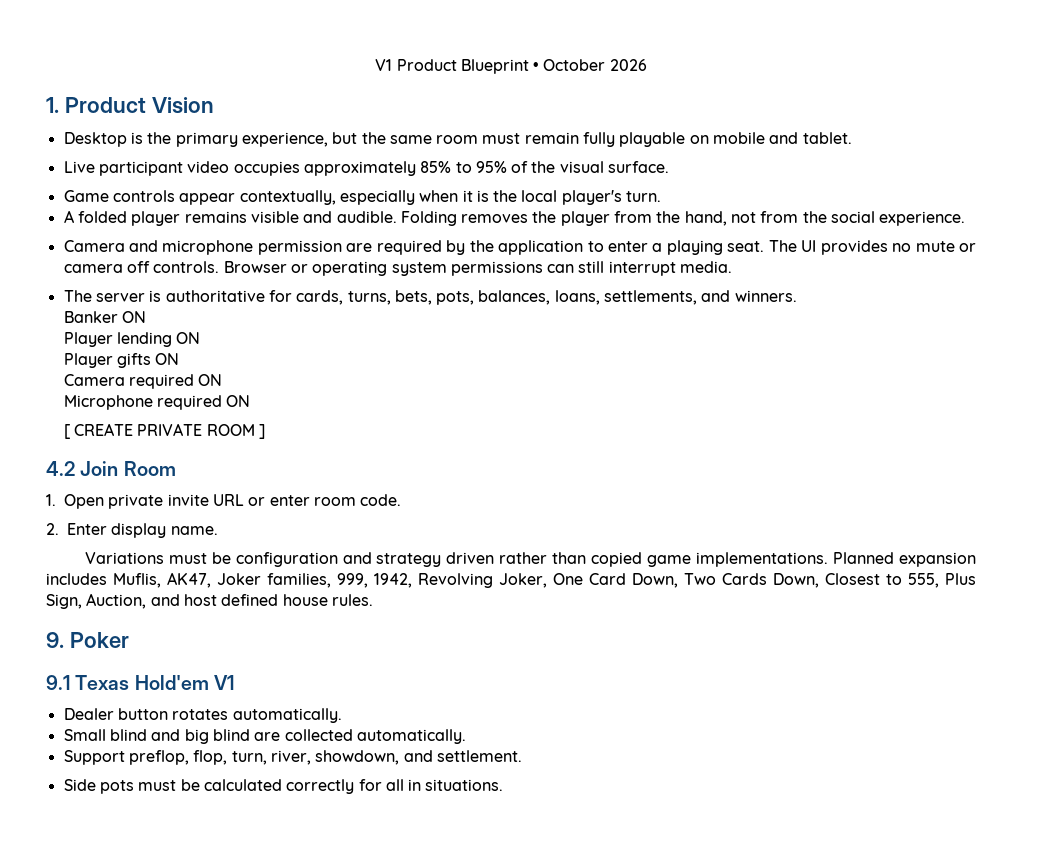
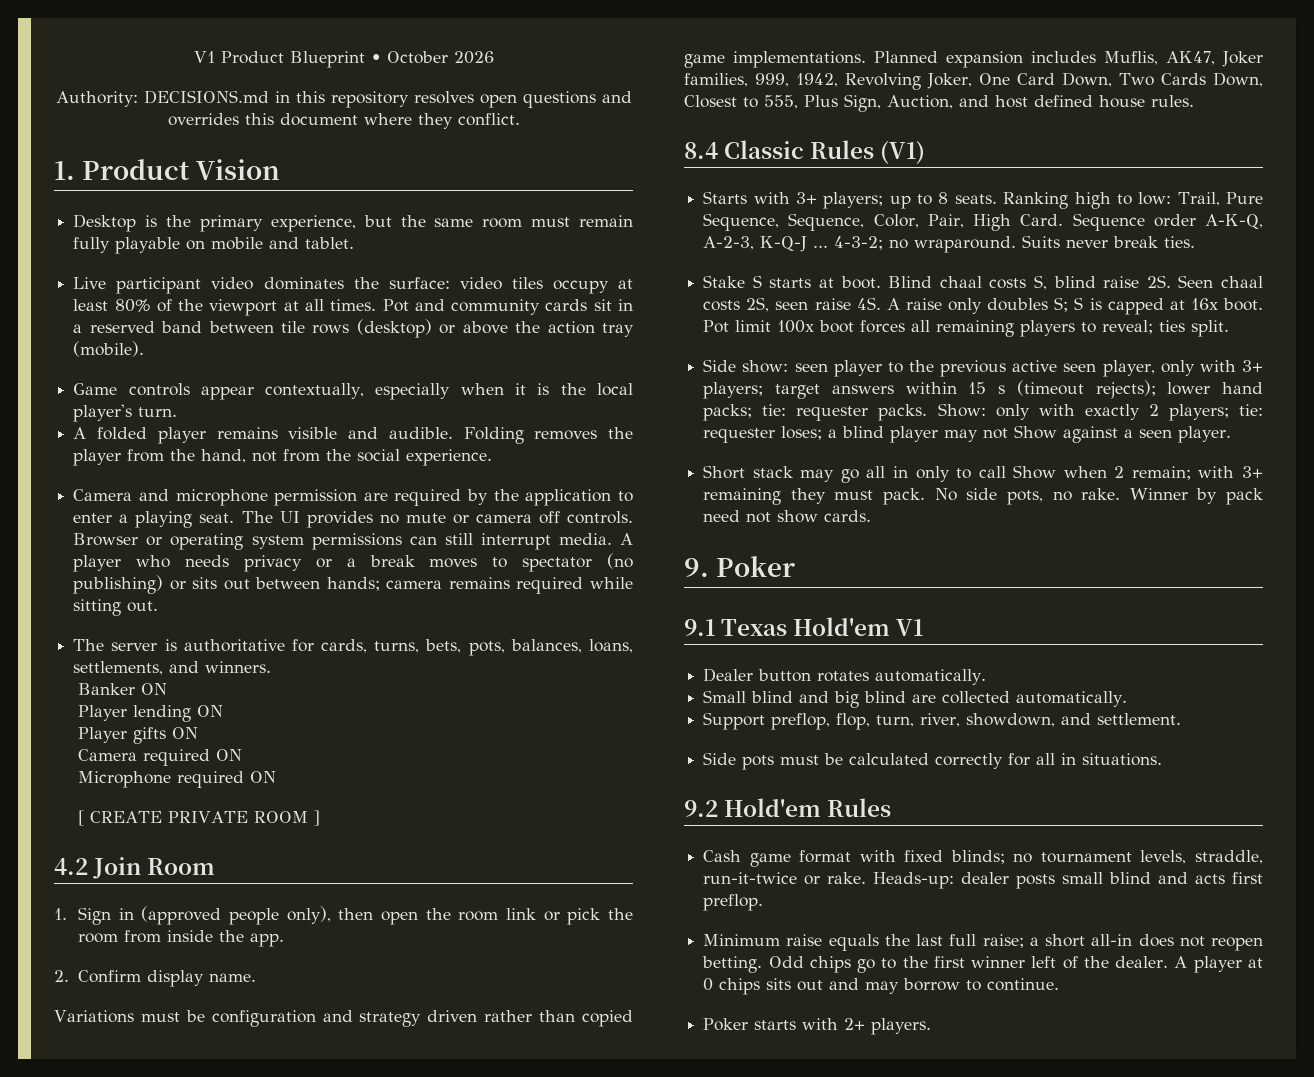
+ Authority: DECISIONS.md in this repository resolves open questions and overrides this document where they conflict.
- Live participant video occupies approximately 85% to 95% of the visual surface.
+ Live participant video dominates the surface: video tiles occupy at least 80% of the viewport at all times. Pot and community cards sit in a reserved band between tile rows (desktop) or above the action tray (mobile).
+ A player who needs privacy or a break moves to spectator (no publishing) or sits out between hands; camera remains required while sitting out.
- 1. Open private invite URL or enter room code.
+ 1. Sign in (approved people only), then open the room link or pick the room from inside the app.
- 2. Enter display name.
+ 2. Confirm display name.
+ 8.4 Classic Rules (V1)
+ Starts with 3+ players; up to 8 seats. Ranking high to low: Trail, Pure Sequence, Sequence, Color, Pair, High Card. Sequence order A-K-Q, A-2-3, K-Q-J ... 4-3-2; no wraparound. Suits never break ties.
+ Stake S starts at boot. Blind chaal costs S, blind raise 2S. Seen chaal costs 2S, seen raise 4S. A raise only doubles S; S is capped at 16x boot. Pot limit 100x boot forces all remaining players to reveal; ties split.
+ Side show: seen player to the previous active seen player, only with 3+ players; target answers within 15 s (timeout rejects); lower hand packs; tie: requester packs. Show: only with exactly 2 players; tie: requester loses; a blind player may not Show against a seen player.
+ Short stack may go all in only to call Show when 2 remain; with 3+ remaining they must pack. No side pots, no rake. Winner by pack need not show cards.
+ 9.2 Hold'em Rules
+ Cash game format with fixed blinds; no tournament levels, straddle, run-it-twice or rake. Heads-up: dealer posts small blind and acts first preflop.
+ Minimum raise equals the last full raise; a short all-in does not reopen betting. Odd chips go to the first winner left of the dealer. A player at 0 chips sits out and may borrow to continue.
+ Poker starts with 2+ players.

